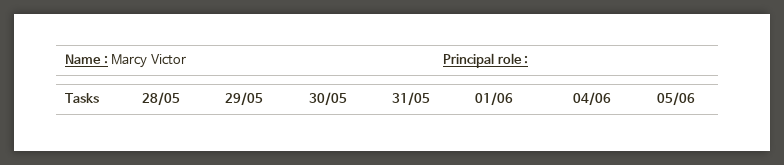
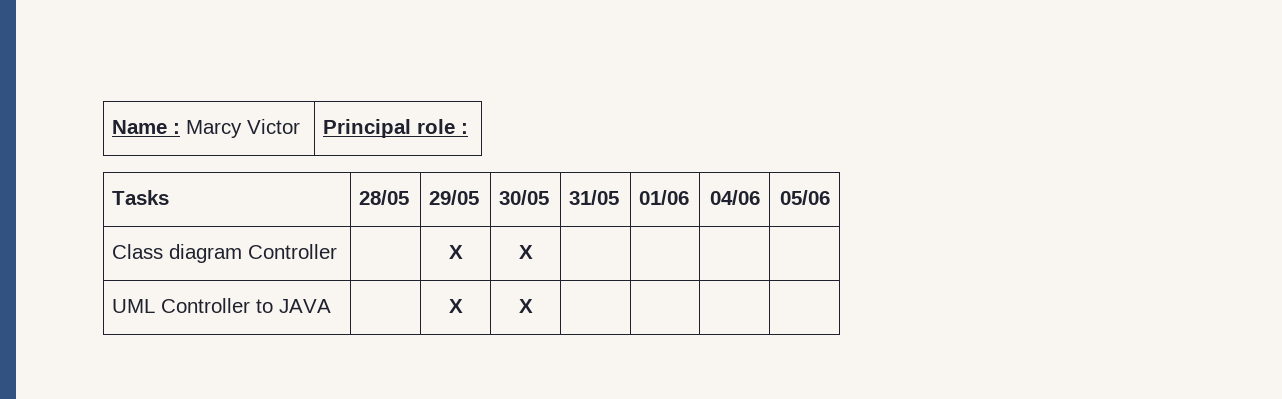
+ Class diagram Controller | | X | X | | | |
+ UML Controller to JAVA | | X | X | | | |

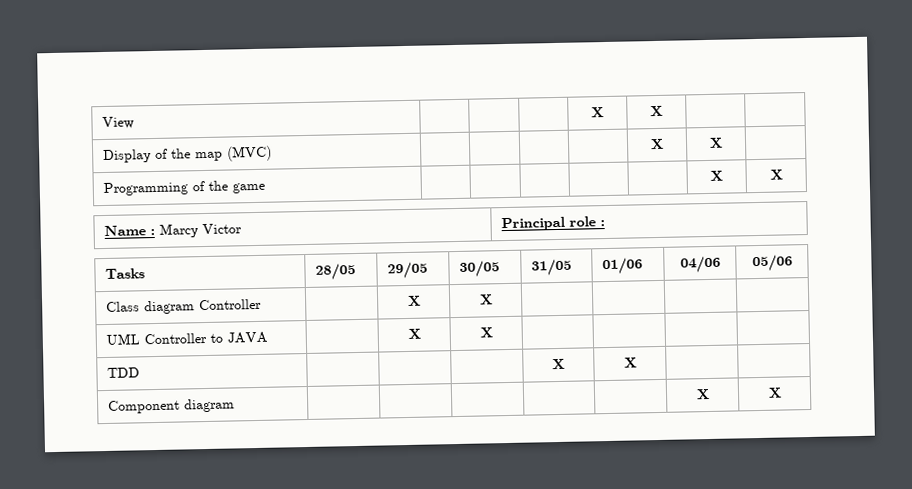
+ View | | | | X | X | |
+ Display of the map (MVC) | | | | | X | X |
+ Programming of the game | | | | | | X | X
+ TDD | | | | X | X | |
+ Component diagram | | | | | | X | X

